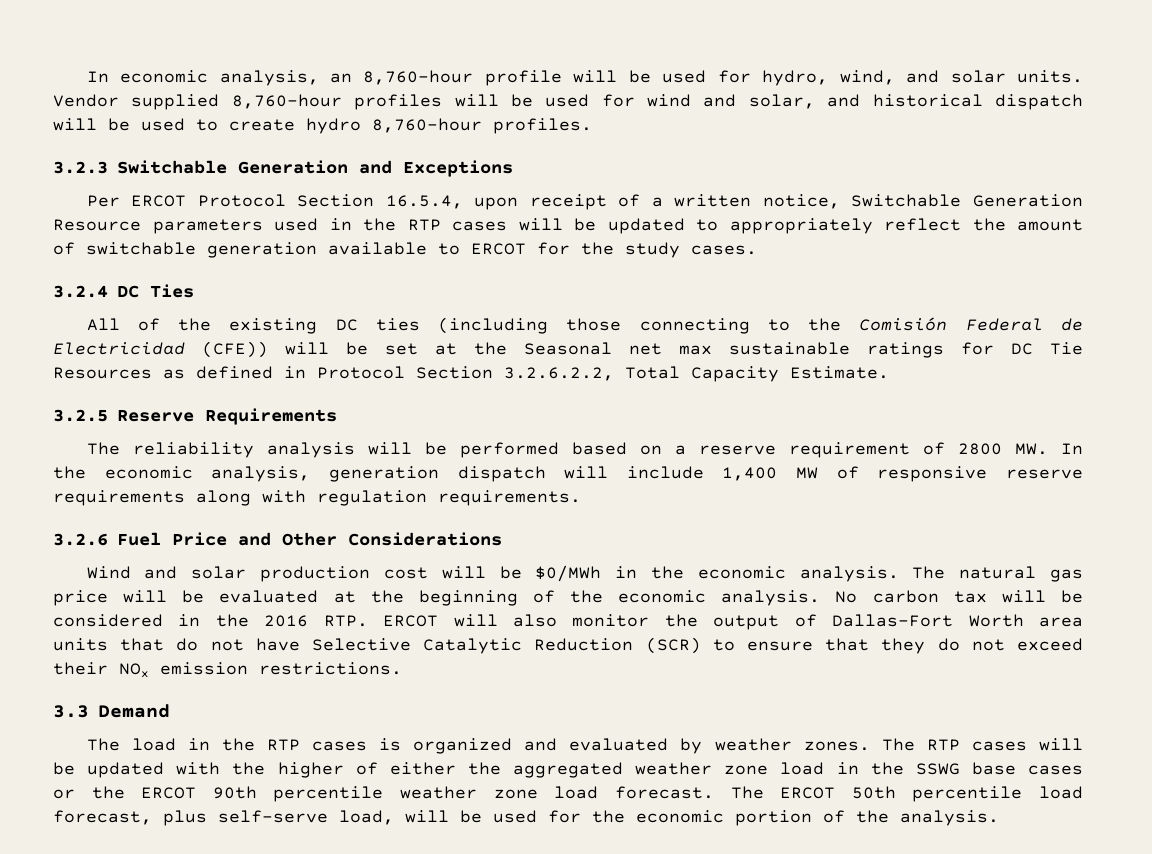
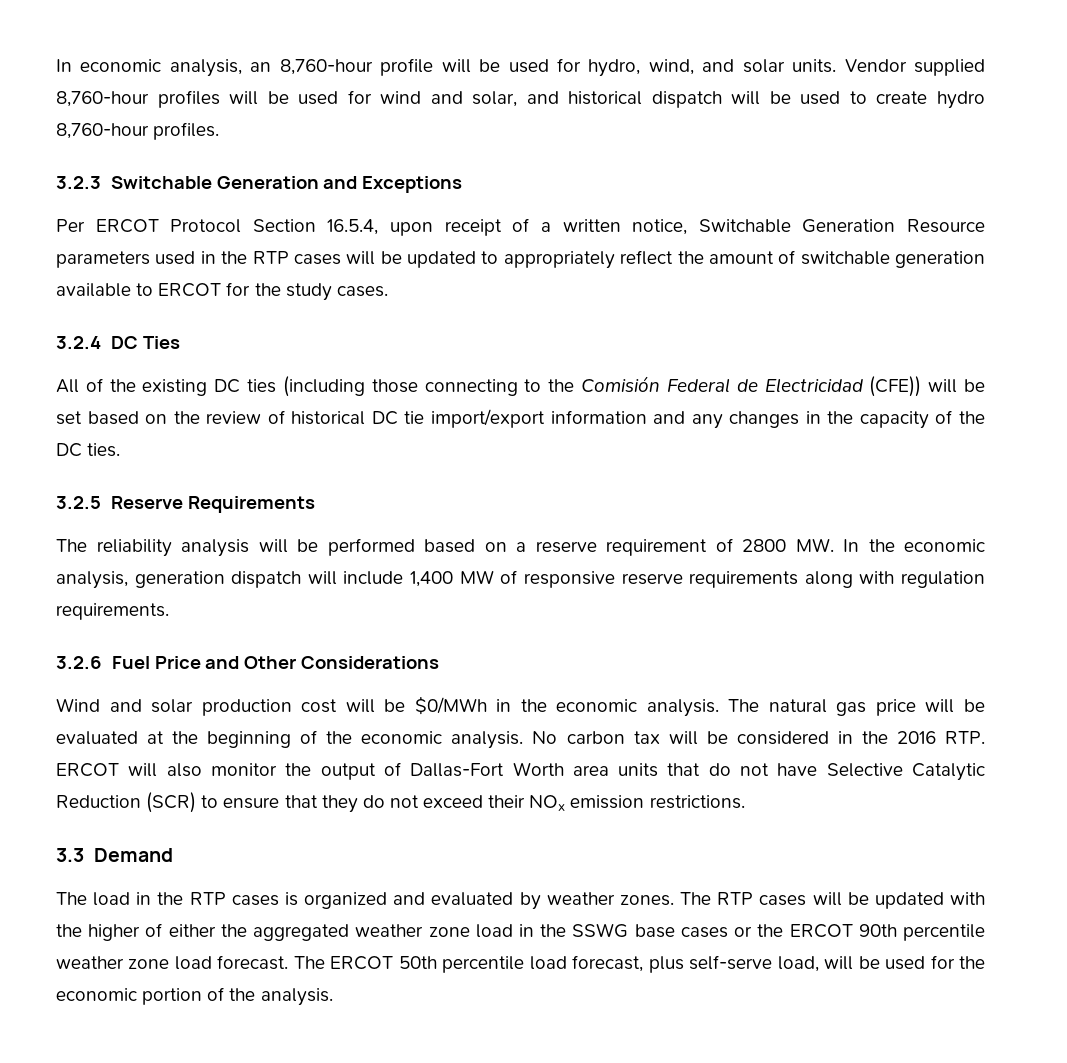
- All of the existing DC ties (including those connecting to the Comisión Federal de Electricidad (CFE)) will be set at the Seasonal net max sustainable ratings for DC Tie Resources as defined in Protocol Section 3.2.6.2.2, Total Capacity Estimate.
+ All of the existing DC ties (including those connecting to the Comisión Federal de Electricidad (CFE)) will be set based on the review of historical DC tie import/export information and any changes in the capacity of the DC ties.

